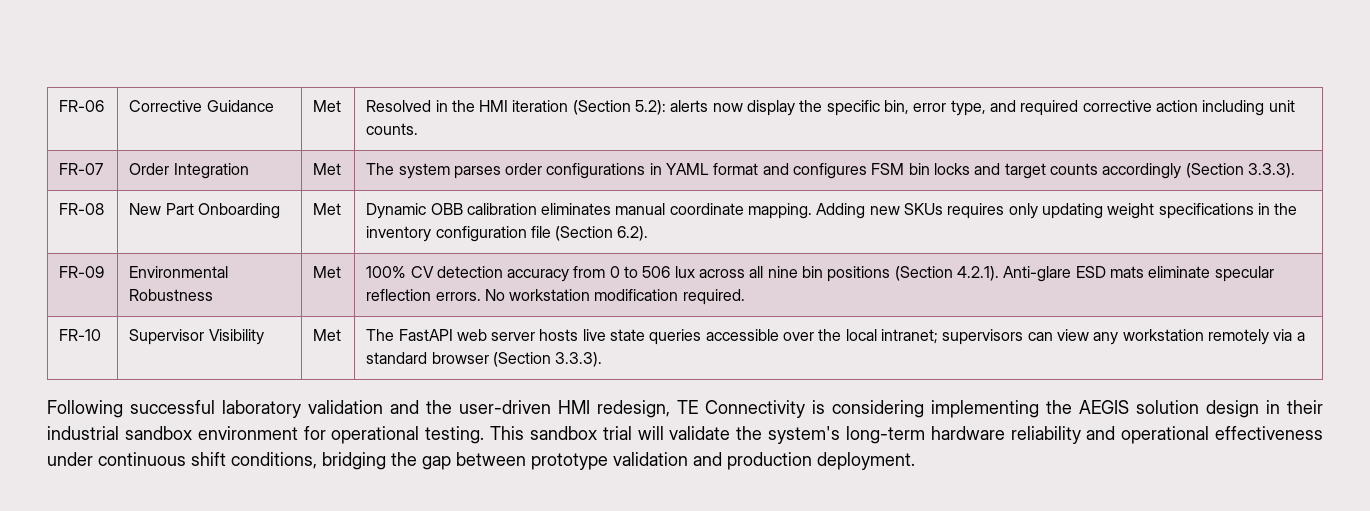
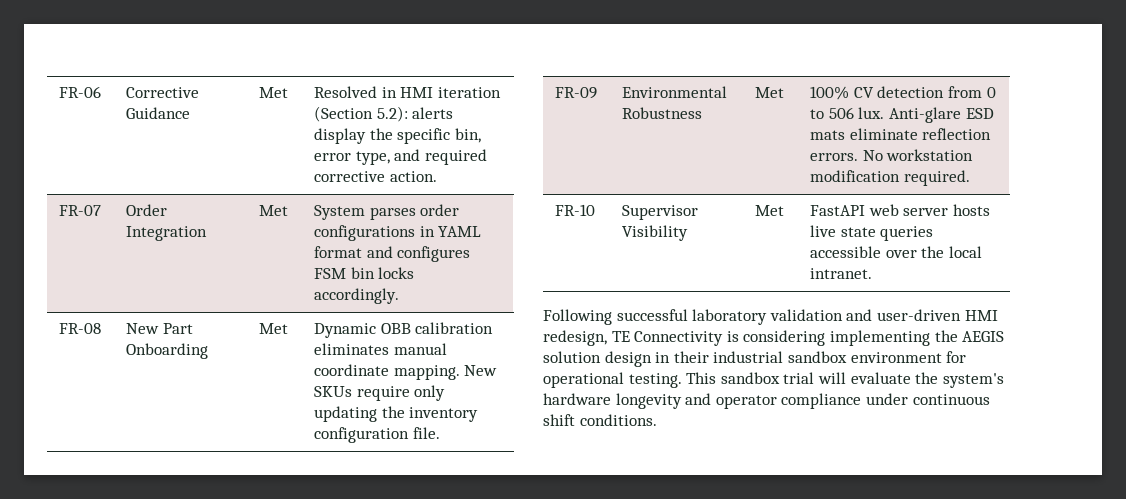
- FR-06 | Corrective Guidance | Met | Resolved in the HMI iteration (Section 5.2): alerts now display the specific bin, error type, and required corrective action including unit counts.
+ FR-06 | Corrective Guidance | Met | Resolved in HMI iteration (Section 5.2): alerts display the specific bin, error type, and required corrective action.
- FR-07 | Order Integration | Met | The system parses order configurations in YAML format and configures FSM bin locks and target counts accordingly (Section 3.3.3).
+ FR-07 | Order Integration | Met | System parses order configurations in YAML format and configures FSM bin locks accordingly.
- FR-08 | New Part Onboarding | Met | Dynamic OBB calibration eliminates manual coordinate mapping. Adding new SKUs requires only updating weight specifications in the inventory configuration file (Section 6.2).
+ FR-08 | New Part Onboarding | Met | Dynamic OBB calibration eliminates manual coordinate mapping. New SKUs require only updating the inventory configuration file.
- FR-09 | Environmental Robustness | Met | 100% CV detection accuracy from 0 to 506 lux across all nine bin positions (Section 4.2.1). Anti-glare ESD mats eliminate specular reflection errors. No workstation modification required.
+ FR-09 | Environmental Robustness | Met | 100% CV detection from 0 to 506 lux. Anti-glare ESD mats eliminate reflection errors. No workstation modification required.
- FR-10 | Supervisor Visibility | Met | The FastAPI web server hosts live state queries accessible over the local intranet; supervisors can view any workstation remotely via a standard browser (Section 3.3.3).
+ FR-10 | Supervisor Visibility | Met | FastAPI web server hosts live state queries accessible over the local intranet.
- Following successful laboratory validation and the user-driven HMI redesign, TE Connectivity is considering implementing the AEGIS solution design in their industrial sandbox environment for operational testing.
+ Following successful laboratory validation and user-driven HMI redesign, TE Connectivity is considering implementing the AEGIS solution design in their industrial sandbox environment for operational testing.
- This sandbox trial will validate the system's long-term hardware reliability and operational effectiveness under continuous shift conditions, bridging the gap between prototype validation and production deployment.
+ This sandbox trial will evaluate the system's hardware longevity and operator compliance under continuous shift conditions.

